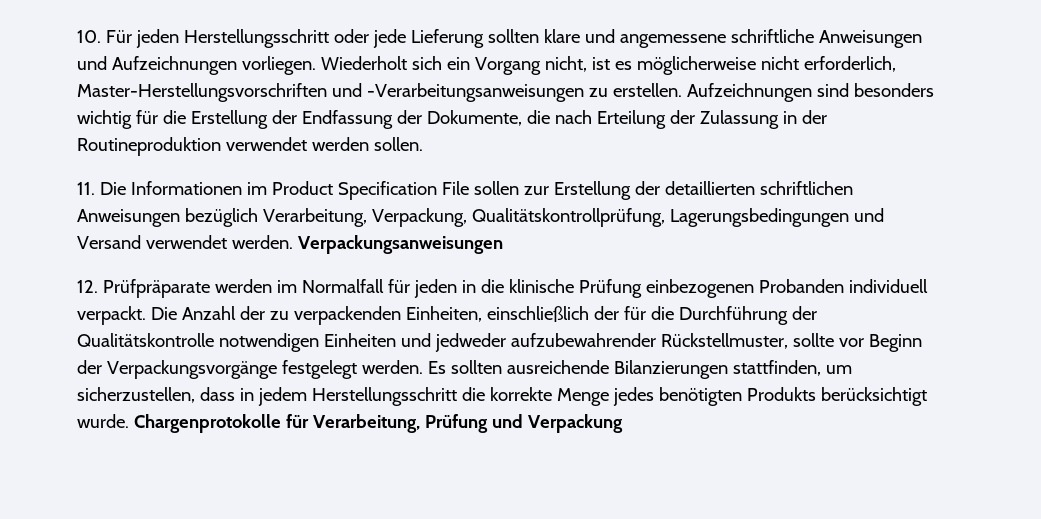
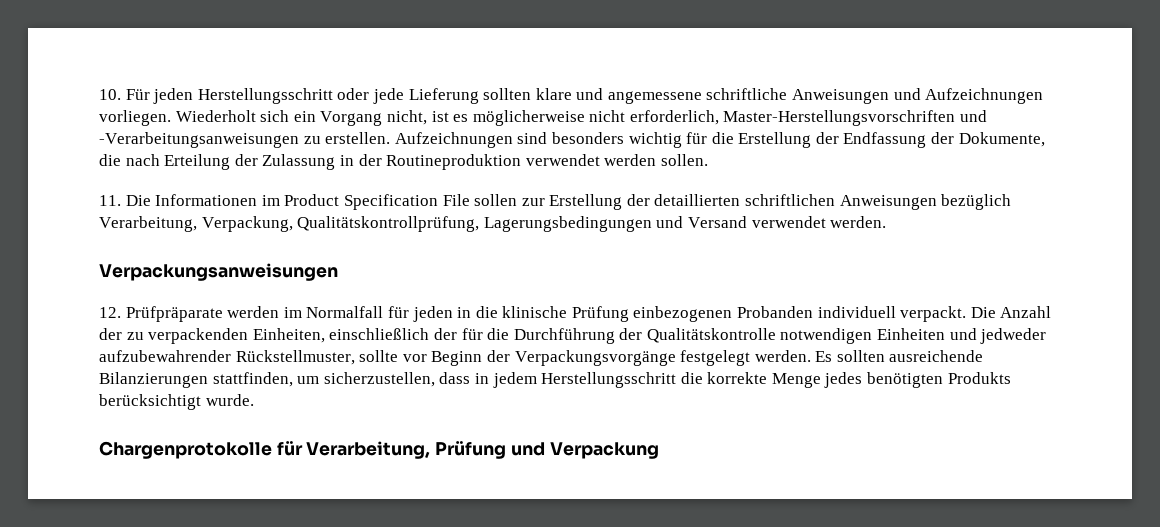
- 11. Die Informationen im Product Specification File sollen zur Erstellung der detaillierten schriftlichen Anweisungen bezüglich Verarbeitung, Verpackung, Qualitätskontrollprüfung, Lagerungsbedingungen und Versand verwendet werden. Verpackungsanweisungen
+ 11. Die Informationen im Product Specification File sollen zur Erstellung der detaillierten schriftlichen Anweisungen bezüglich Verarbeitung, Verpackung, Qualitätskontrollprüfung, Lagerungsbedingungen und Versand verwendet werden.
+ Verpackungsanweisungen
- Es sollten ausreichende Bilanzierungen stattfinden, um sicherzustellen, dass in jedem Herstellungsschritt die korrekte Menge jedes benötigten Produkts berücksichtigt wurde. Chargenprotokolle für Verarbeitung, Prüfung und Verpackung
+ Es sollten ausreichende Bilanzierungen stattfinden, um sicherzustellen, dass in jedem Herstellungsschritt die korrekte Menge jedes benötigten Produkts berücksichtigt wurde.
+ Chargenprotokolle für Verarbeitung, Prüfung und Verpackung

